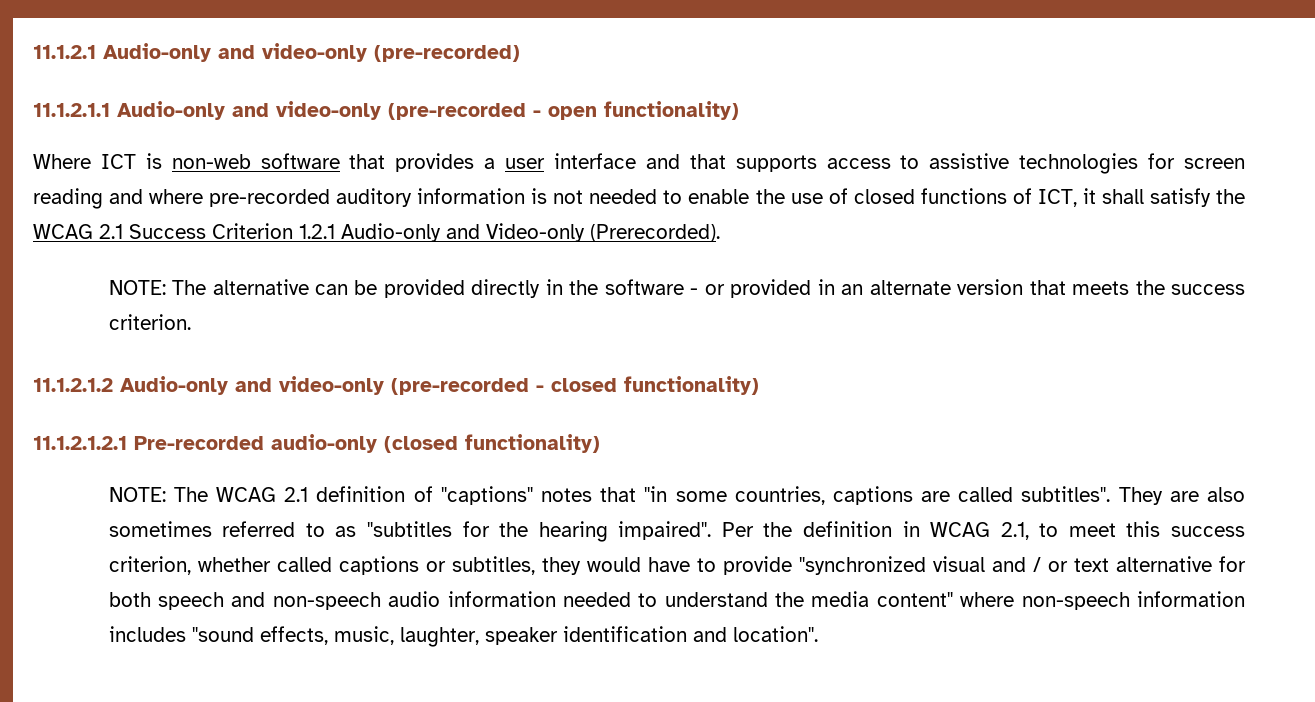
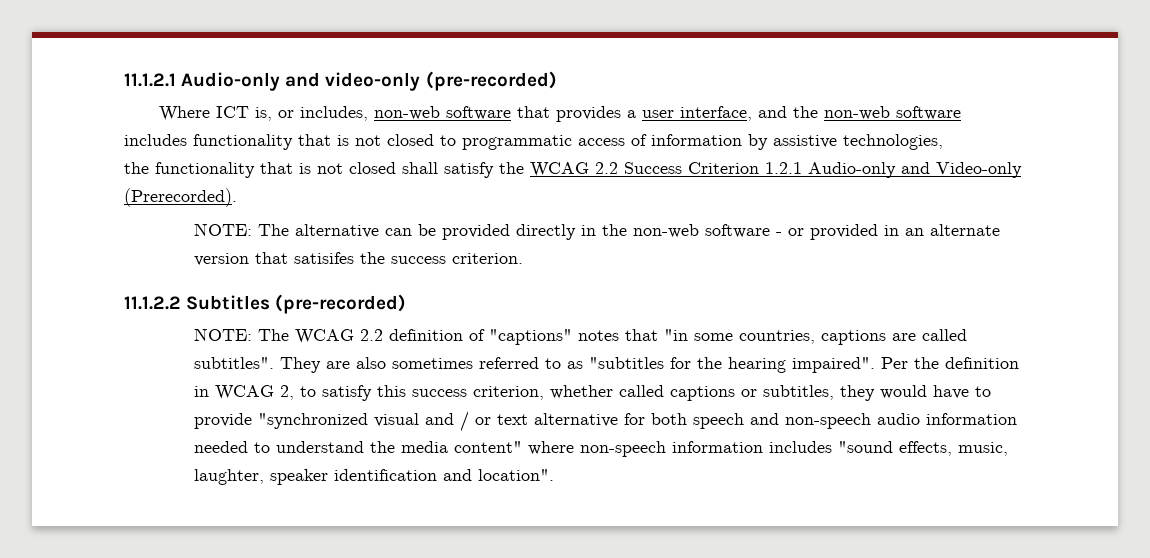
- 11.1.2.1.1 Audio-only and video-only (pre-recorded - open functionality)
- Where ICT is non-web software that provides a user interface and that supports access to assistive technologies for screen reading and where pre-recorded auditory information is not needed to enable the use of closed functions of ICT, it shall satisfy the WCAG 2.1 Success Criterion 1.2.1 Audio-only and Video-only (Prerecorded).
+ Where ICT is, or includes, non-web software that provides a user interface, and the non-web software includes functionality that is not closed to programmatic access of information by assistive technologies,
+ the functionality that is not closed shall satisfy the WCAG 2.2 Success Criterion 1.2.1 Audio-only and Video-only (Prerecorded).
- NOTE: The alternative can be provided directly in the software - or provided in an alternate version that meets the success criterion.
+ NOTE: The alternative can be provided directly in the non-web software - or provided in an alternate version that satisifes the success criterion.
- 11.1.2.1.2 Audio-only and video-only (pre-recorded - closed functionality)
- 11.1.2.1.2.1 Pre-recorded audio-only (closed functionality)
+ 11.1.2.2 Subtitles (pre-recorded)
- NOTE: The WCAG 2.1 definition of "captions" notes that "in some countries, captions are called subtitles".
+ NOTE: The WCAG 2.2 definition of "captions" notes that "in some countries, captions are called subtitles".
- Per the definition in WCAG 2.1, to meet this success criterion, whether called captions or subtitles, they would have to provide "synchronized visual and / or text alternative for both speech and non-speech audio information needed to understand the media content" where non-speech information includes "sound effects, music, laughter, speaker identification and location".
+ Per the definition in WCAG 2, to satisfy this success criterion, whether called captions or subtitles, they would have to provide "synchronized visual and / or text alternative for both speech and non-speech audio information needed to understand the media content" where non-speech information includes "sound effects, music, laughter, speaker identification and location".

